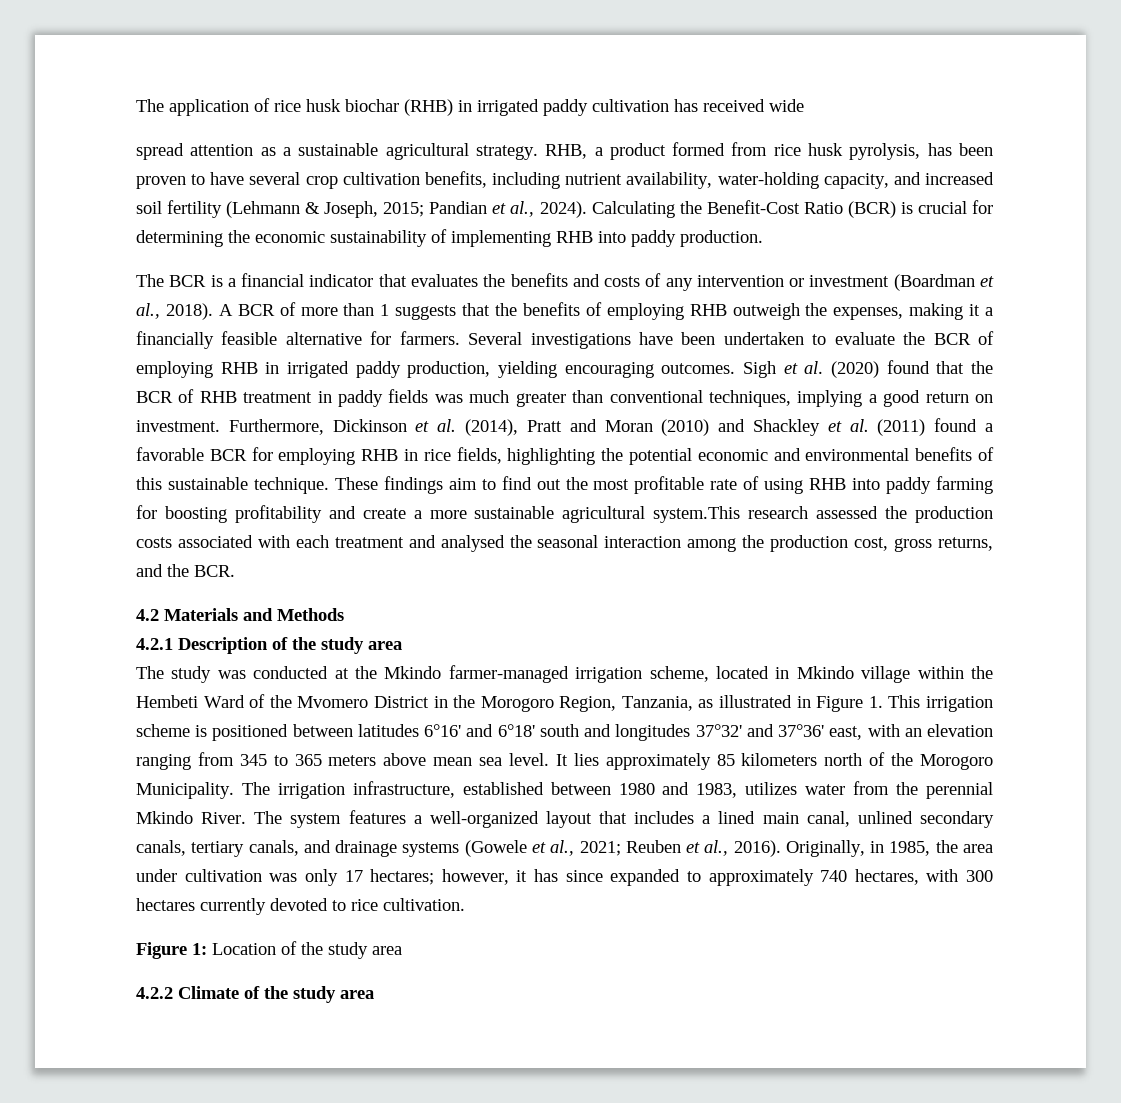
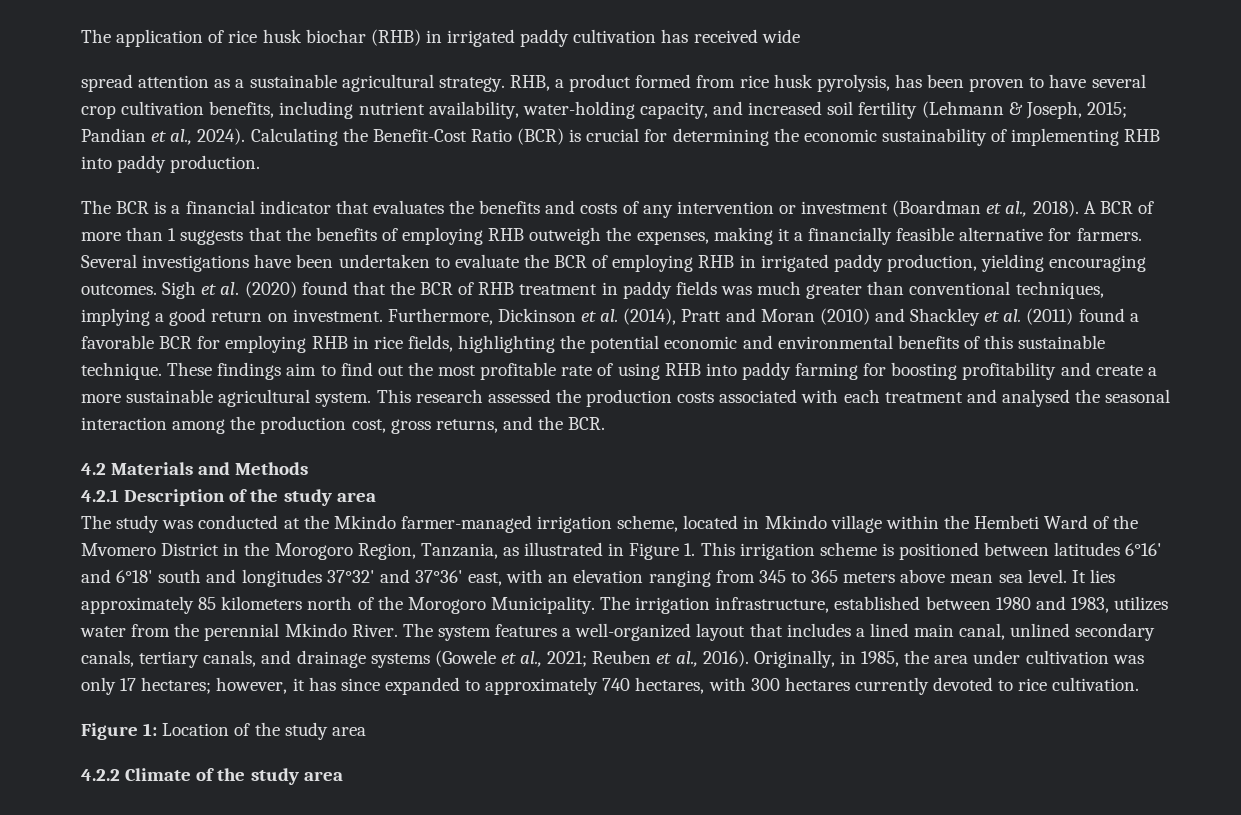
- These findings aim to find out the most profitable rate of using RHB into paddy farming for boosting profitability and create a more sustainable agricultural system.This research assessed the production costs associated with each treatment and analysed the seasonal interaction among the production cost, gross returns, and the BCR.
+ These findings aim to find out the most profitable rate of using RHB into paddy farming for boosting profitability and create a more sustainable agricultural system. This research assessed the production costs associated with each treatment and analysed the seasonal interaction among the production cost, gross returns, and the BCR.

